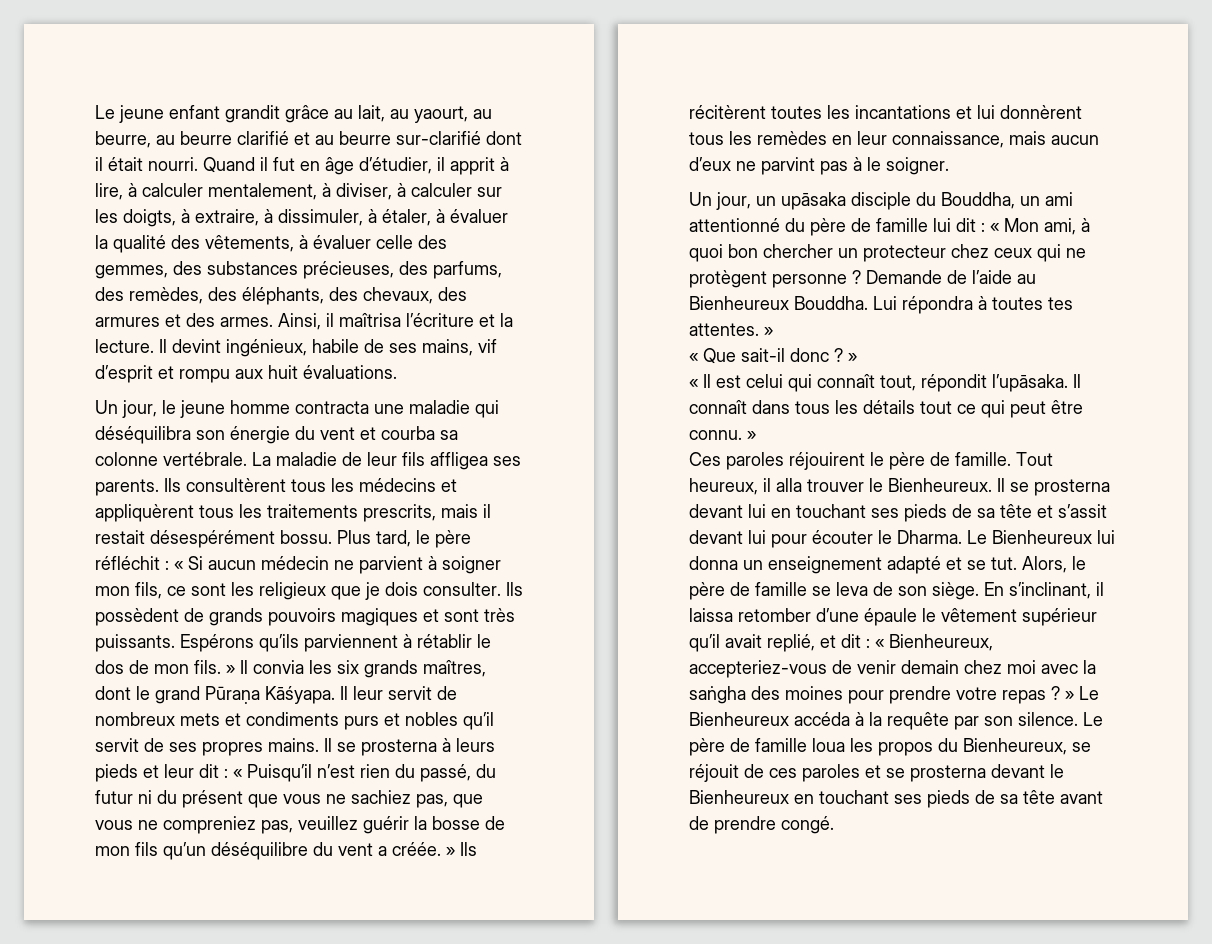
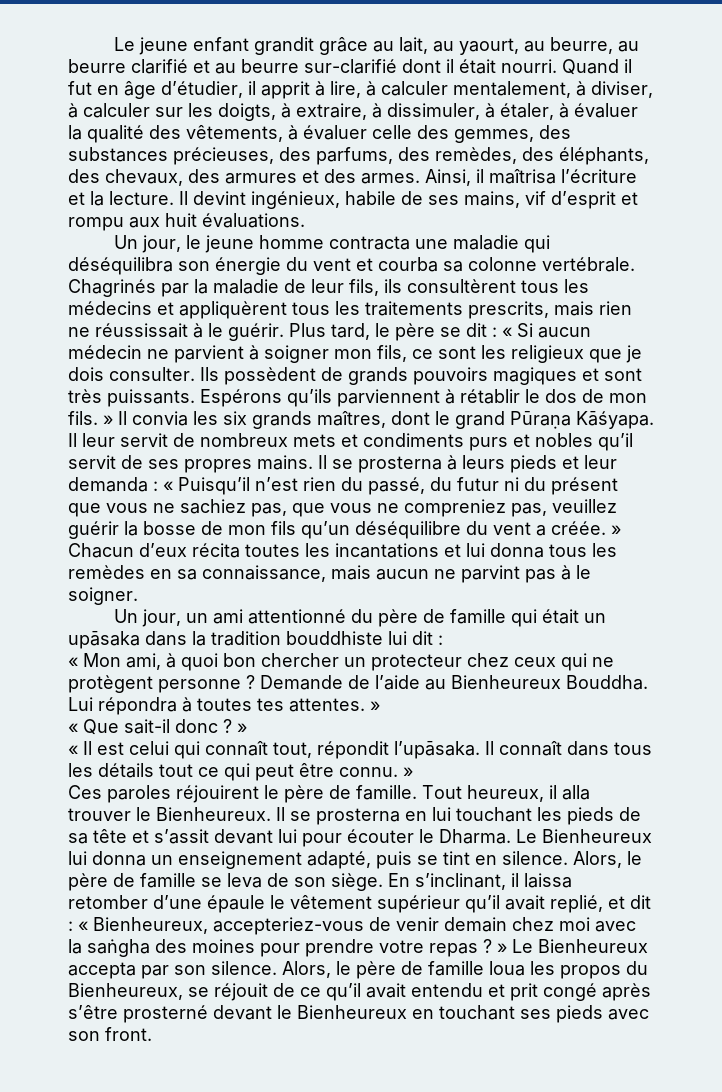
- La maladie de leur fils affligea ses parents. Ils consultèrent tous les médecins et appliquèrent tous les traitements prescrits, mais il restait désespérément bossu.
+ Chagrinés par la maladie de leur fils, ils consultèrent tous les médecins et appliquèrent tous les traitements prescrits, mais rien ne réussissait à le guérir.
- Plus tard, le père réfléchit : « Si aucun médecin ne parvient à soigner mon fils, ce sont les religieux que je dois consulter.
+ Plus tard, le père se dit : « Si aucun médecin ne parvient à soigner mon fils, ce sont les religieux que je dois consulter.
- Il se prosterna à leurs pieds et leur dit :
+ Il se prosterna à leurs pieds et leur demanda :
- « Puisqu’il n’est rien du passé, du futur ni du présent que vous ne sachiez pas, que vous ne compreniez pas, veuillez guérir la bosse de mon fils qu’un déséquilibre du vent a créée. » Ils récitèrent toutes les incantations et lui donnèrent tous les remèdes en leur connaissance, mais aucun d’eux ne parvint pas à le soigner.
+ « Puisqu’il n’est rien du passé, du futur ni du présent que vous ne sachiez pas, que vous ne compreniez pas, veuillez guérir la bosse de mon fils qu’un déséquilibre du vent a créée. » Chacun d’eux récita toutes les incantations et lui donna tous les remèdes en sa connaissance, mais aucun ne parvint pas à le soigner.
- Un jour, un upāsaka disciple du Bouddha, un ami attentionné du père de famille lui dit : « Mon ami, à quoi bon chercher un protecteur chez ceux qui ne protègent personne ?
+ Un jour, un ami attentionné du père de famille qui était un upāsaka dans la tradition bouddhiste lui dit :
+ « Mon ami, à quoi bon chercher un protecteur chez ceux qui ne protègent personne ?
- Il se prosterna devant lui en touchant ses pieds de sa tête et s’assit devant lui pour écouter le Dharma.
+ Il se prosterna en lui touchant les pieds de sa tête et s’assit devant lui pour écouter le Dharma.
- Le Bienheureux lui donna un enseignement adapté et se tut.
+ Le Bienheureux lui donna un enseignement adapté, puis se tint en silence.
- En s’inclinant, il laissa retomber d’une épaule le vêtement supérieur qu’il avait replié, et dit : « Bienheureux, accepteriez-vous de venir demain chez moi avec la saṅgha des moines pour prendre votre repas ? » Le Bienheureux accéda à la requête par son silence.
+ En s’inclinant, il laissa retomber d’une épaule le vêtement supérieur qu’il avait replié, et dit : « Bienheureux, accepteriez-vous de venir demain chez moi avec la saṅgha des moines pour prendre votre repas ? » Le Bienheureux accepta par son silence.
- Le père de famille loua les propos du Bienheureux, se réjouit de ces paroles et se prosterna devant le Bienheureux en touchant ses pieds de sa tête avant de prendre congé.
+ Alors, le père de famille loua les propos du Bienheureux, se réjouit de ce qu’il avait entendu et prit congé après s’être prosterné devant le Bienheureux en touchant ses pieds avec son front.

